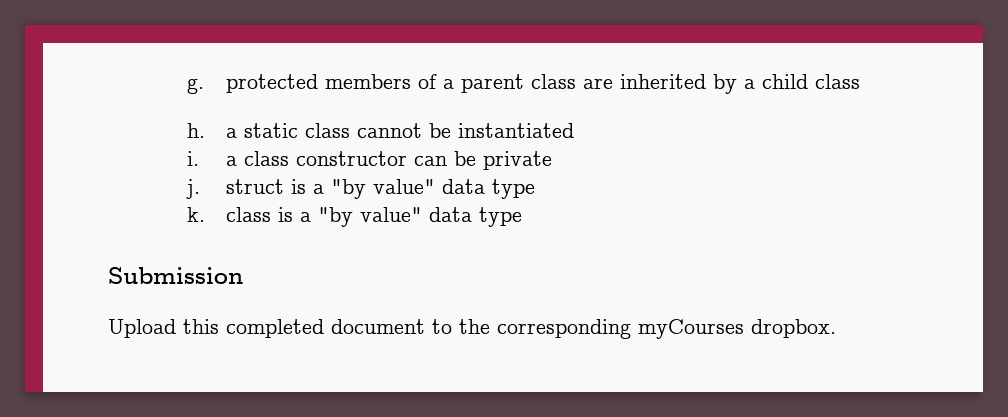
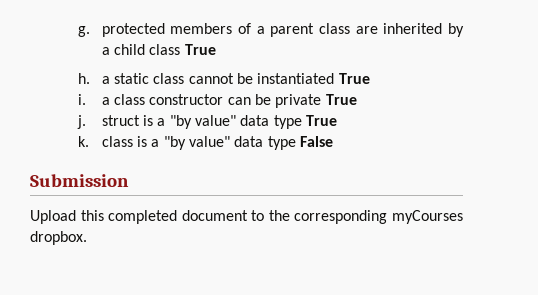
- g. protected members of a parent class are inherited by a child class
+ g. protected members of a parent class are inherited by a child class True
- h. a static class cannot be instantiated
+ h. a static class cannot be instantiated True
- i. a class constructor can be private
+ i. a class constructor can be private True
- j. struct is a "by value" data type
+ j. struct is a "by value" data type True
- k. class is a "by value" data type
+ k. class is a "by value" data type False

